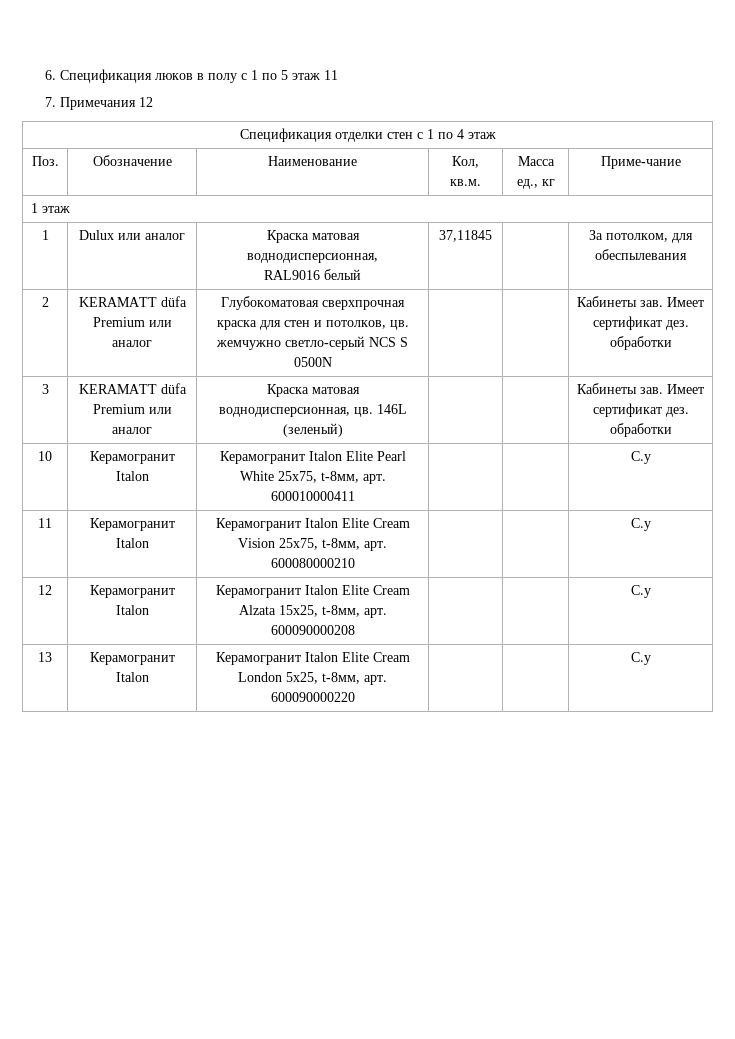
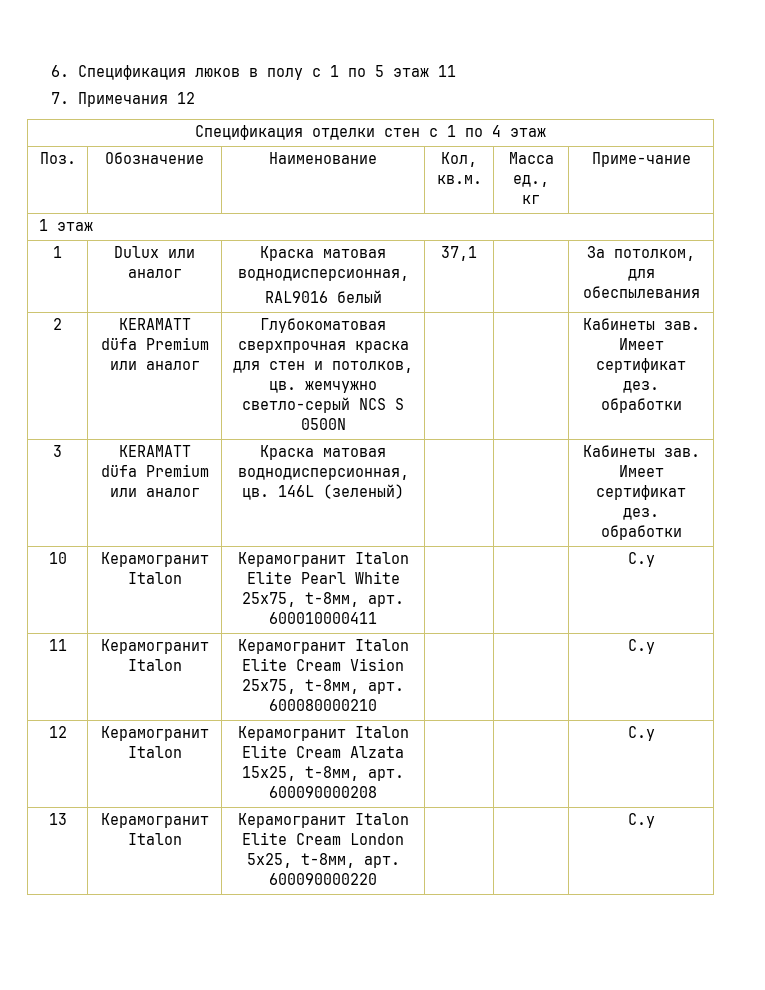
  1 | Dulux или аналог | Краска матовая воднодисперсионная,
- RAL9016 белый | 37,11845 | | За потолком, для обеспылевания
+ RAL9016 белый | 37,1 | | За потолком, для обеспылевания

